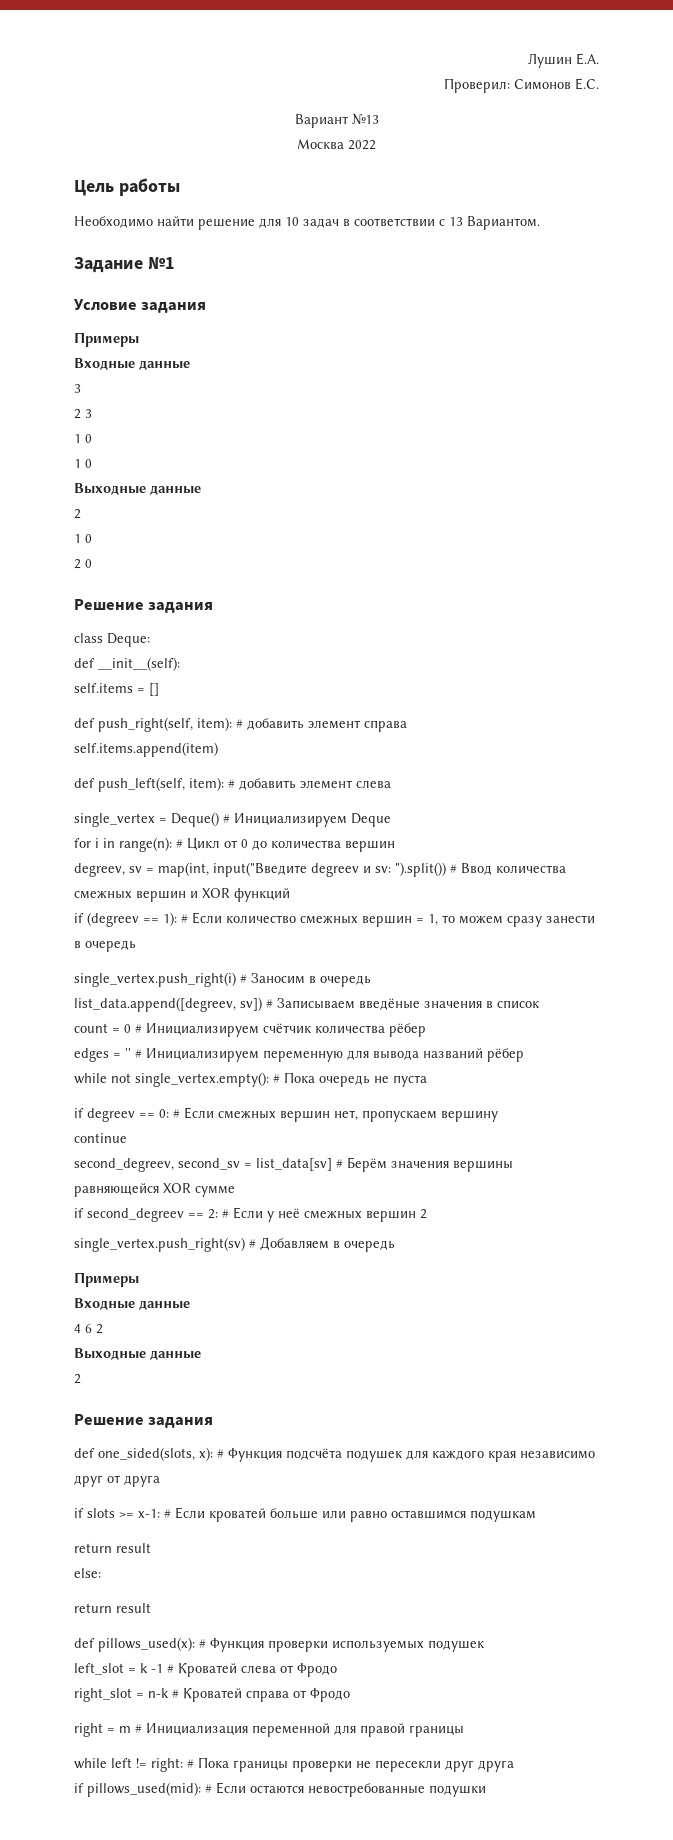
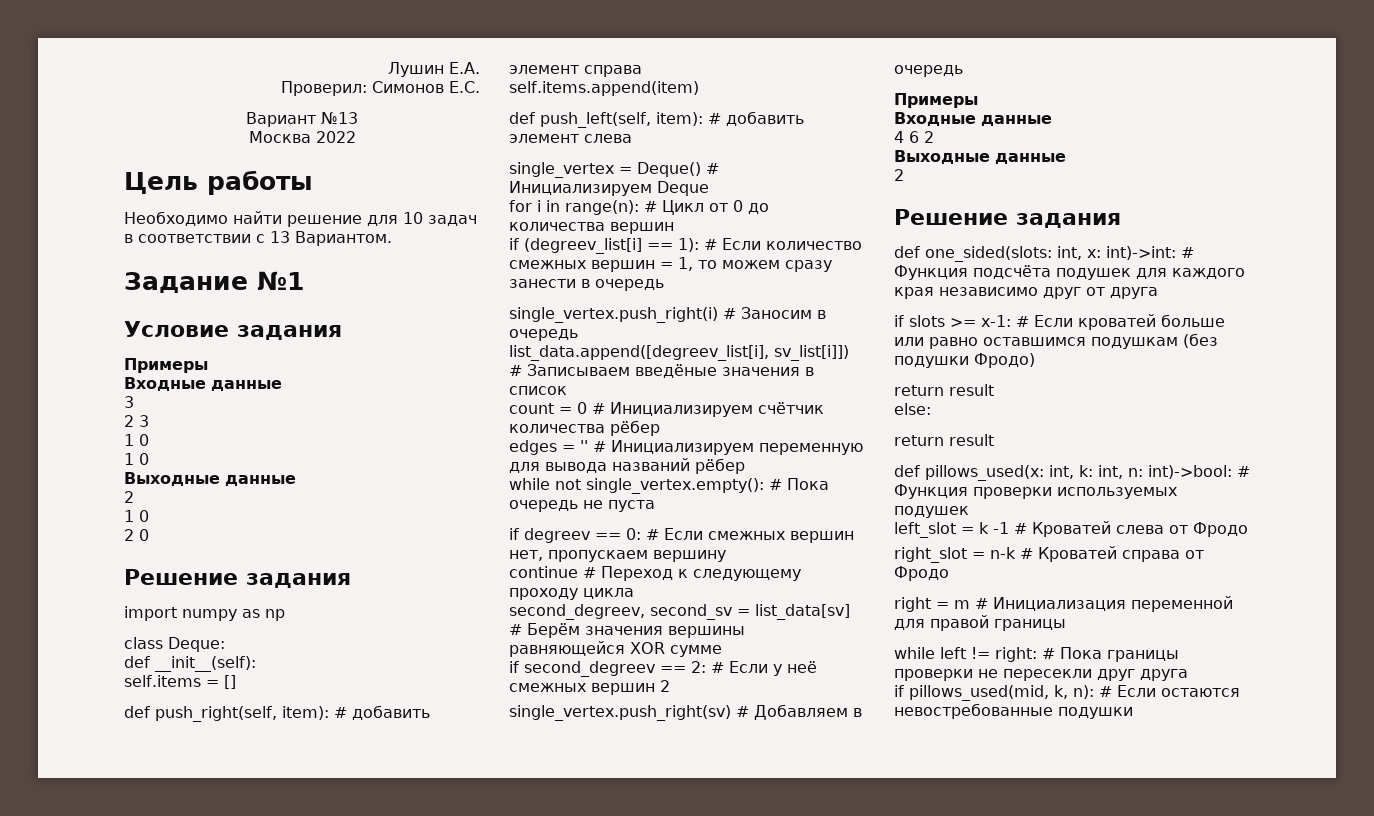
+ import numpy as np
- degreev, sv = map(int, input("Введите degreev и sv: ").split()) # Ввод количества смежных вершин и XOR функций
- if (degreev == 1): # Если количество смежных вершин = 1, то можем сразу занести в очередь
+ if (degreev_list[i] == 1): # Если количество смежных вершин = 1, то можем сразу занести в очередь
- list_data.append([degreev, sv]) # Записываем введёные значения в список
+ list_data.append([degreev_list[i], sv_list[i]]) # Записываем введёные значения в список
- continue
+ continue # Переход к следующему проходу цикла
- def one_sided(slots, x): # Функция подсчёта подушек для каждого края независимо друг от друга
+ def one_sided(slots: int, x: int)->int: # Функция подсчёта подушек для каждого края независимо друг от друга
- if slots >= x-1: # Если кроватей больше или равно оставшимся подушкам
+ if slots >= x-1: # Если кроватей больше или равно оставшимся подушкам (без подушки Фродо)
- def pillows_used(x): # Функция проверки используемых подушек
+ def pillows_used(x: int, k: int, n: int)->bool: # Функция проверки используемых подушек
- if pillows_used(mid): # Если остаются невостребованные подушки
+ if pillows_used(mid, k, n): # Если остаются невостребованные подушки

